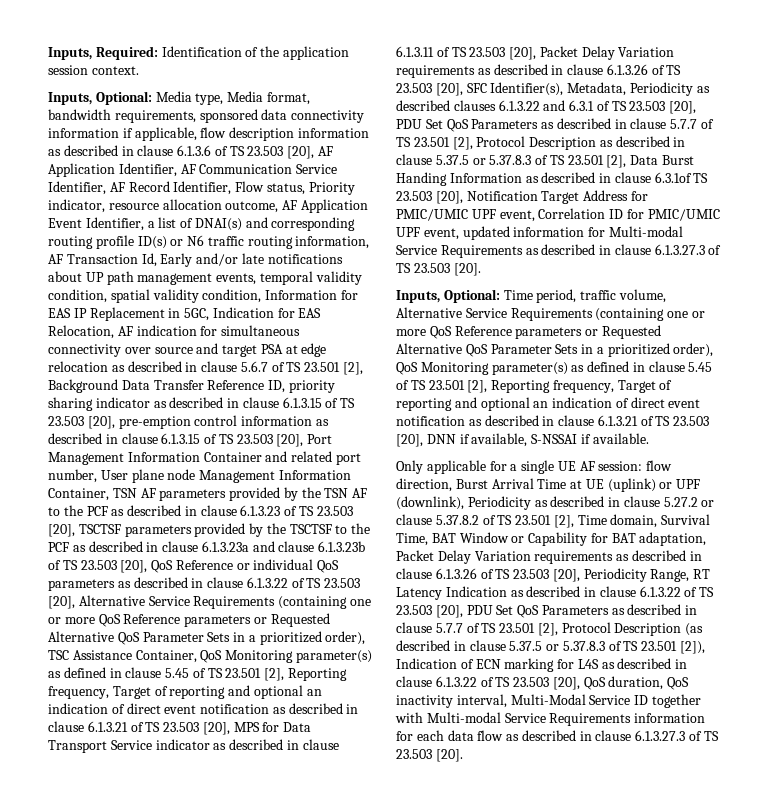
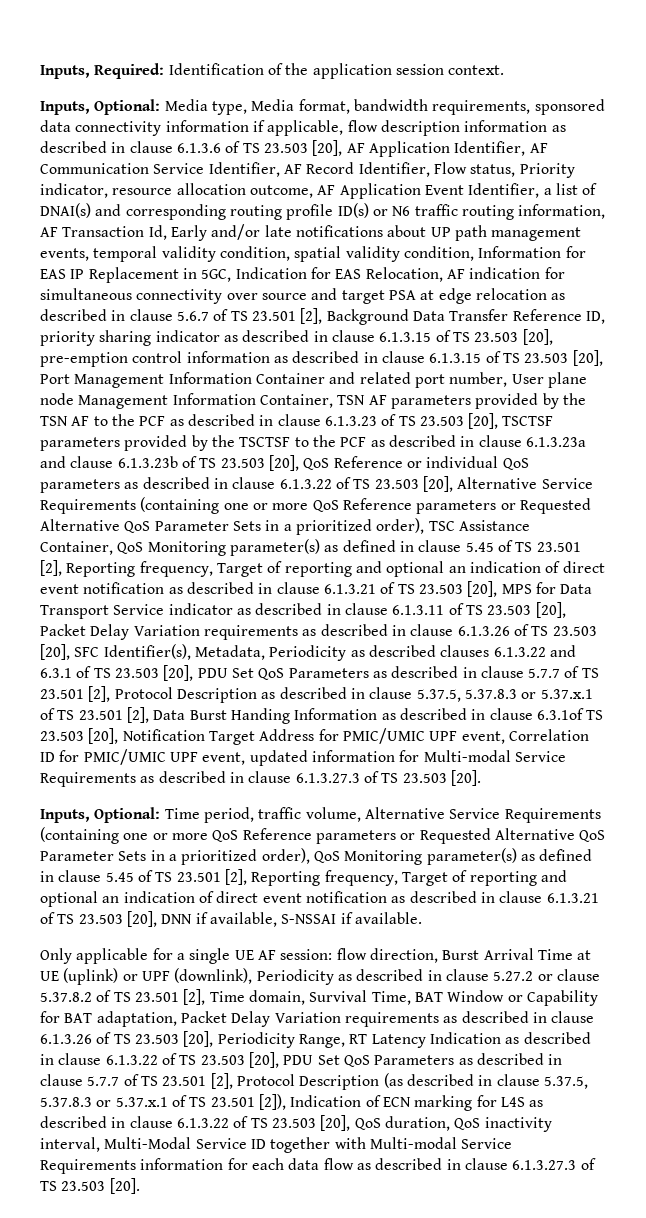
- Media type, Media format, bandwidth requirements, sponsored data connectivity information if applicable, flow description information as described in clause 6.1.3.6 of TS 23.503 [20], AF Application Identifier, AF Communication Service Identifier, AF Record Identifier, Flow status, Priority indicator, resource allocation outcome, AF Application Event Identifier, a list of DNAI(s) and corresponding routing profile ID(s) or N6 traffic routing information, AF Transaction Id, Early and/or late notifications about UP path management events, temporal validity condition, spatial validity condition, Information for EAS IP Replacement in 5GC, Indication for EAS Relocation, AF indication for simultaneous connectivity over source and target PSA at edge relocation as described in clause 5.6.7 of TS 23.501 [2], Background Data Transfer Reference ID, priority sharing indicator as described in clause 6.1.3.15 of TS 23.503 [20], pre-emption control information as described in clause 6.1.3.15 of TS 23.503 [20], Port Management Information Container and related port number, User plane node Management Information Container, TSN AF parameters provided by the TSN AF to the PCF as described in clause 6.1.3.23 of TS 23.503 [20], TSCTSF parameters provided by the TSCTSF to the PCF as described in clause 6.1.3.23a and clause 6.1.3.23b of TS 23.503 [20], QoS Reference or individual QoS parameters as described in clause 6.1.3.22 of TS 23.503 [20], Alternative Service Requirements (containing one or more QoS Reference parameters or Requested Alternative QoS Parameter Sets in a prioritized order), TSC Assistance Container, QoS Monitoring parameter(s) as defined in clause 5.45 of TS 23.501 [2], Reporting frequency, Target of reporting and optional an indication of direct event notification as described in clause 6.1.3.21 of TS 23.503 [20], MPS for Data Transport Service indicator as described in clause 6.1.3.11 of TS 23.503 [20], Packet Delay Variation requirements as described in clause 6.1.3.26 of TS 23.503 [20], SFC Identifier(s), Metadata, Periodicity as described clauses 6.1.3.22 and 6.3.1 of TS 23.503 [20], PDU Set QoS Parameters as described in clause 5.7.7 of TS 23.501 [2], Protocol Description as described in clause 5.37.5 or 5.37.8.3 of TS 23.501 [2], Data Burst Handing Information as described in clause 6.3.1of TS 23.503 [20], Notification Target Address for PMIC/UMIC UPF event, Correlation ID for PMIC/UMIC UPF event, updated information for Multi-modal Service Requirements as described in clause 6.1.3.27.3 of TS 23.503 [20].
+ Media type, Media format, bandwidth requirements, sponsored data connectivity information if applicable, flow description information as described in clause 6.1.3.6 of TS 23.503 [20], AF Application Identifier, AF Communication Service Identifier, AF Record Identifier, Flow status, Priority indicator, resource allocation outcome, AF Application Event Identifier, a list of DNAI(s) and corresponding routing profile ID(s) or N6 traffic routing information, AF Transaction Id, Early and/or late notifications about UP path management events, temporal validity condition, spatial validity condition, Information for EAS IP Replacement in 5GC, Indication for EAS Relocation, AF indication for simultaneous connectivity over source and target PSA at edge relocation as described in clause 5.6.7 of TS 23.501 [2], Background Data Transfer Reference ID, priority sharing indicator as described in clause 6.1.3.15 of TS 23.503 [20], pre-emption control information as described in clause 6.1.3.15 of TS 23.503 [20], Port Management Information Container and related port number, User plane node Management Information Container, TSN AF parameters provided by the TSN AF to the PCF as described in clause 6.1.3.23 of TS 23.503 [20], TSCTSF parameters provided by the TSCTSF to the PCF as described in clause 6.1.3.23a and clause 6.1.3.23b of TS 23.503 [20], QoS Reference or individual QoS parameters as described in clause 6.1.3.22 of TS 23.503 [20], Alternative Service Requirements (containing one or more QoS Reference parameters or Requested Alternative QoS Parameter Sets in a prioritized order), TSC Assistance Container, QoS Monitoring parameter(s) as defined in clause 5.45 of TS 23.501 [2], Reporting frequency, Target of reporting and optional an indication of direct event notification as described in clause 6.1.3.21 of TS 23.503 [20], MPS for Data Transport Service indicator as described in clause 6.1.3.11 of TS 23.503 [20], Packet Delay Variation requirements as described in clause 6.1.3.26 of TS 23.503 [20], SFC Identifier(s), Metadata, Periodicity as described clauses 6.1.3.22 and 6.3.1 of TS 23.503 [20], PDU Set QoS Parameters as described in clause 5.7.7 of TS 23.501 [2], Protocol Description as described in clause 5.37.5, 5.37.8.3 or 5.37.x.1 of TS 23.501 [2], Data Burst Handing Information as described in clause 6.3.1of TS 23.503 [20], Notification Target Address for PMIC/UMIC UPF event, Correlation ID for PMIC/UMIC UPF event, updated information for Multi-modal Service Requirements as described in clause 6.1.3.27.3 of TS 23.503 [20].
- flow direction, Burst Arrival Time at UE (uplink) or UPF (downlink), Periodicity as described in clause 5.27.2 or clause 5.37.8.2 of TS 23.501 [2], Time domain, Survival Time, BAT Window or Capability for BAT adaptation, Packet Delay Variation requirements as described in clause 6.1.3.26 of TS 23.503 [20], Periodicity Range, RT Latency Indication as described in clause 6.1.3.22 of TS 23.503 [20], PDU Set QoS Parameters as described in clause 5.7.7 of TS 23.501 [2], Protocol Description (as described in clause 5.37.5 or 5.37.8.3 of TS 23.501 [2]), Indication of ECN marking for L4S as described in clause 6.1.3.22 of TS 23.503 [20], QoS duration, QoS inactivity interval, Multi-Modal Service ID together with Multi-modal Service Requirements information for each data flow as described in clause 6.1.3.27.3 of TS 23.503 [20].
+ flow direction, Burst Arrival Time at UE (uplink) or UPF (downlink), Periodicity as described in clause 5.27.2 or clause 5.37.8.2 of TS 23.501 [2], Time domain, Survival Time, BAT Window or Capability for BAT adaptation, Packet Delay Variation requirements as described in clause 6.1.3.26 of TS 23.503 [20], Periodicity Range, RT Latency Indication as described in clause 6.1.3.22 of TS 23.503 [20], PDU Set QoS Parameters as described in clause 5.7.7 of TS 23.501 [2], Protocol Description (as described in clause 5.37.5, 5.37.8.3 or 5.37.x.1 of TS 23.501 [2]), Indication of ECN marking for L4S as described in clause 6.1.3.22 of TS 23.503 [20], QoS duration, QoS inactivity interval, Multi-Modal Service ID together with Multi-modal Service Requirements information for each data flow as described in clause 6.1.3.27.3 of TS 23.503 [20].

